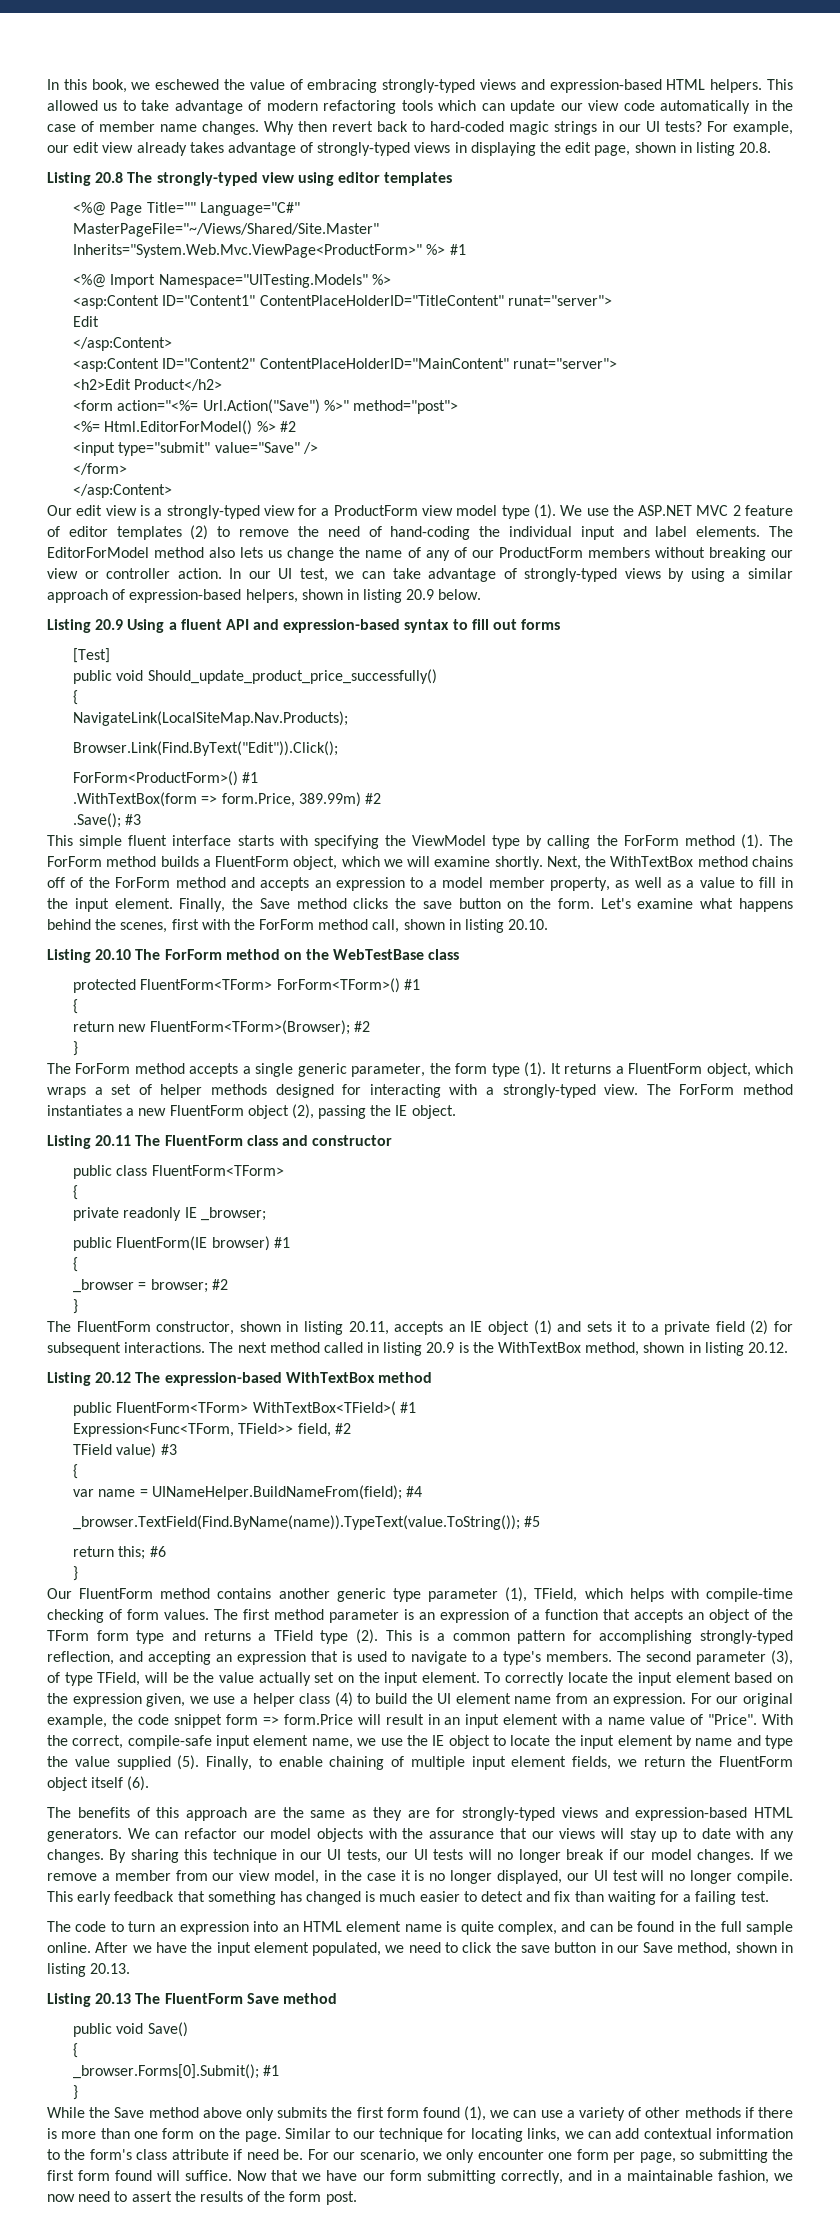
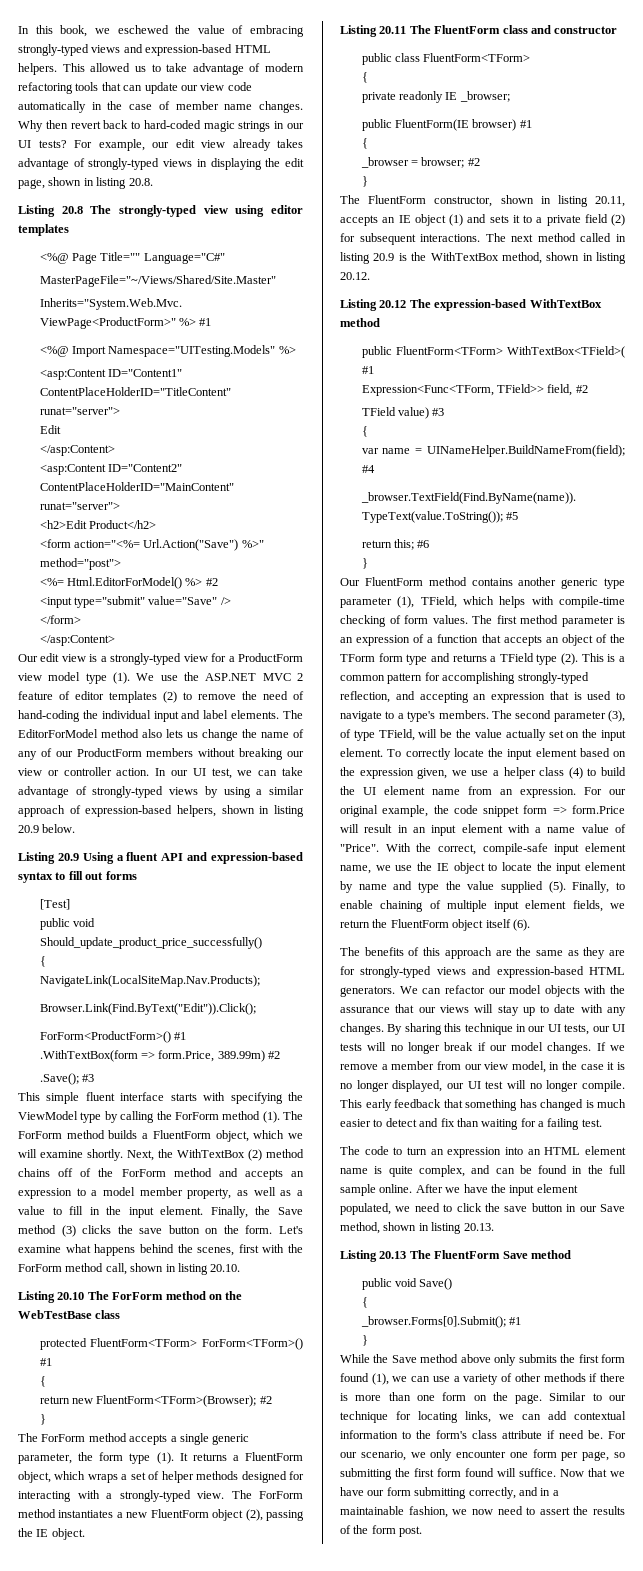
- This allowed us to take advantage of modern refactoring tools which can update our view code automatically in the case of member name changes.
+ This allowed us to take advantage of modern refactoring tools that can update our view code automatically in the case of member name changes.
- Next, the WithTextBox method chains off of the ForForm method and accepts an expression to a model member property, as well as a value to fill in the input element.
+ Next, the WithTextBox (2) method chains off of the ForForm method and accepts an expression to a model member property, as well as a value to fill in the input element.
- Finally, the Save method clicks the save button on the form.
+ Finally, the Save method (3) clicks the save button on the form.

